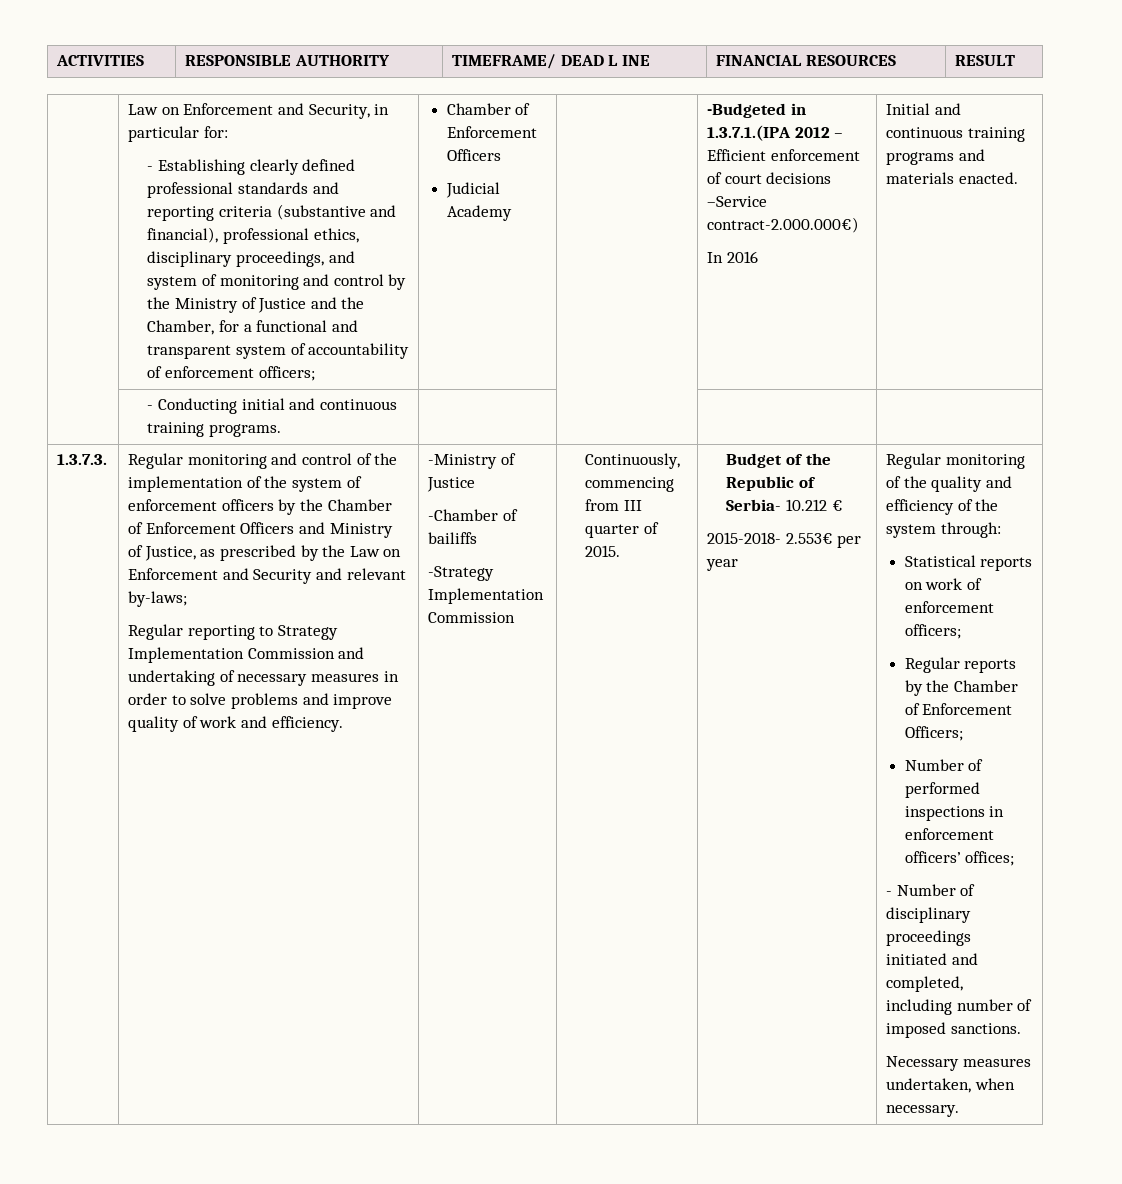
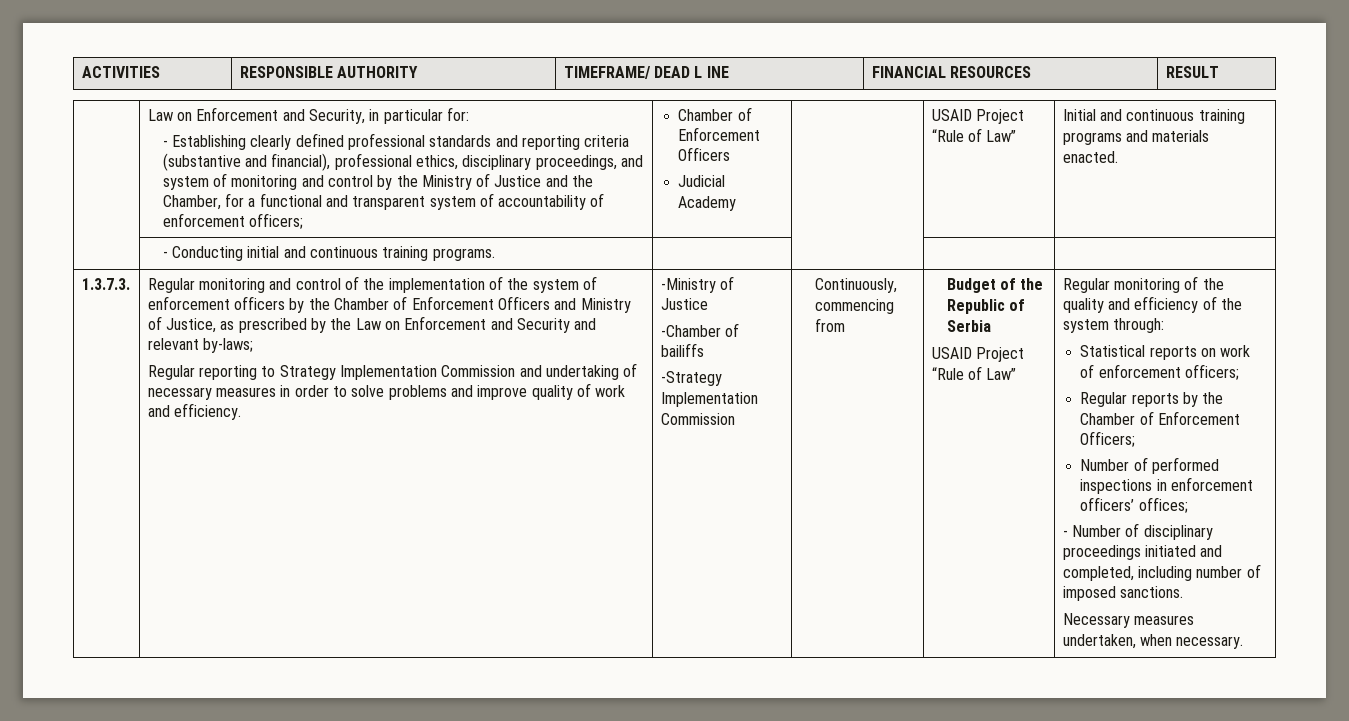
- Judicial Academy | | -Budgeted in 1.3.7.1.(IPA 2012 – Efficient enforcement of court decisions –Service contract-2.000.000€)
- In 2016
+ Judicial Academy | | USAID Project “Rule of Law”
- Continuously, commencing from III quarter of 2015.
+ Continuously, commencing from
- Budget of the Republic of Serbia- 10.212 €
- 2015-2018- 2.553€ per year
+ Budget of the Republic of Serbia
+ USAID Project “Rule of Law”

